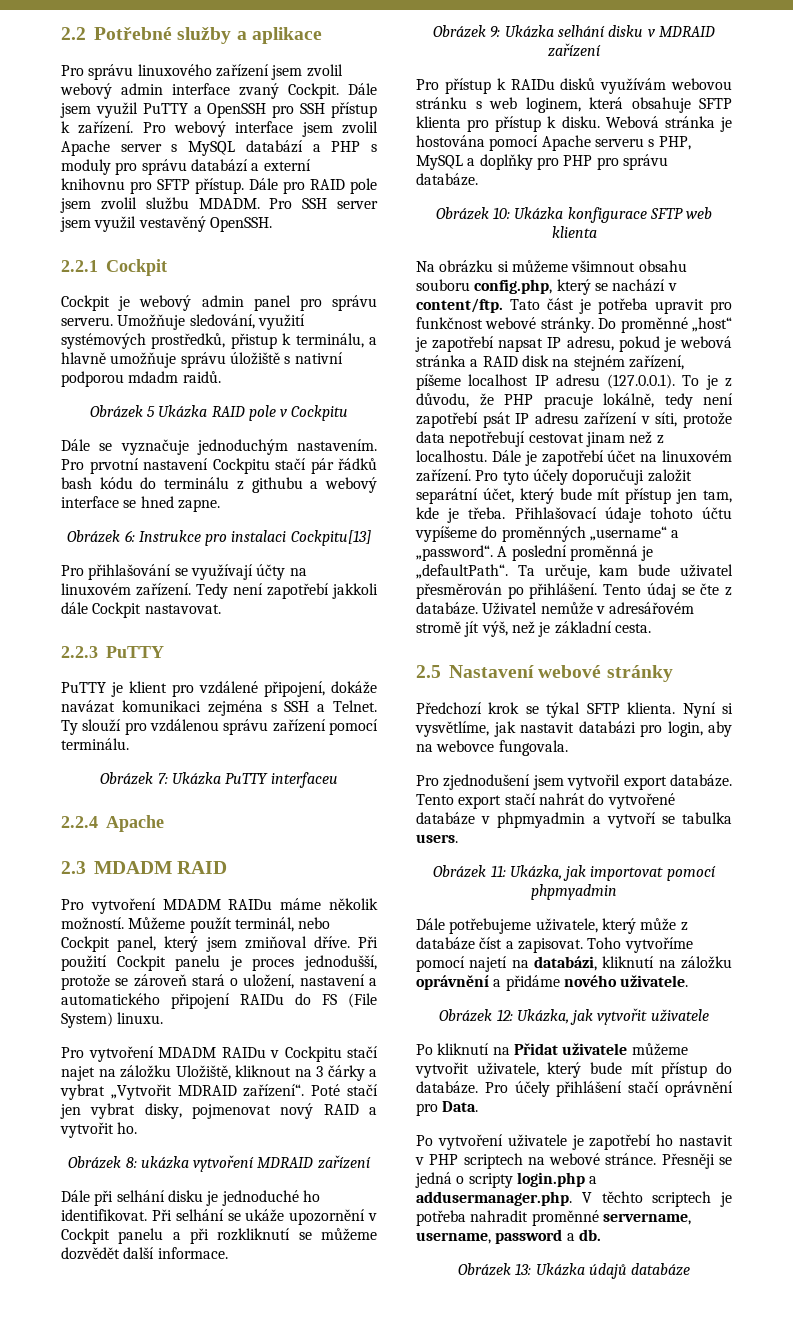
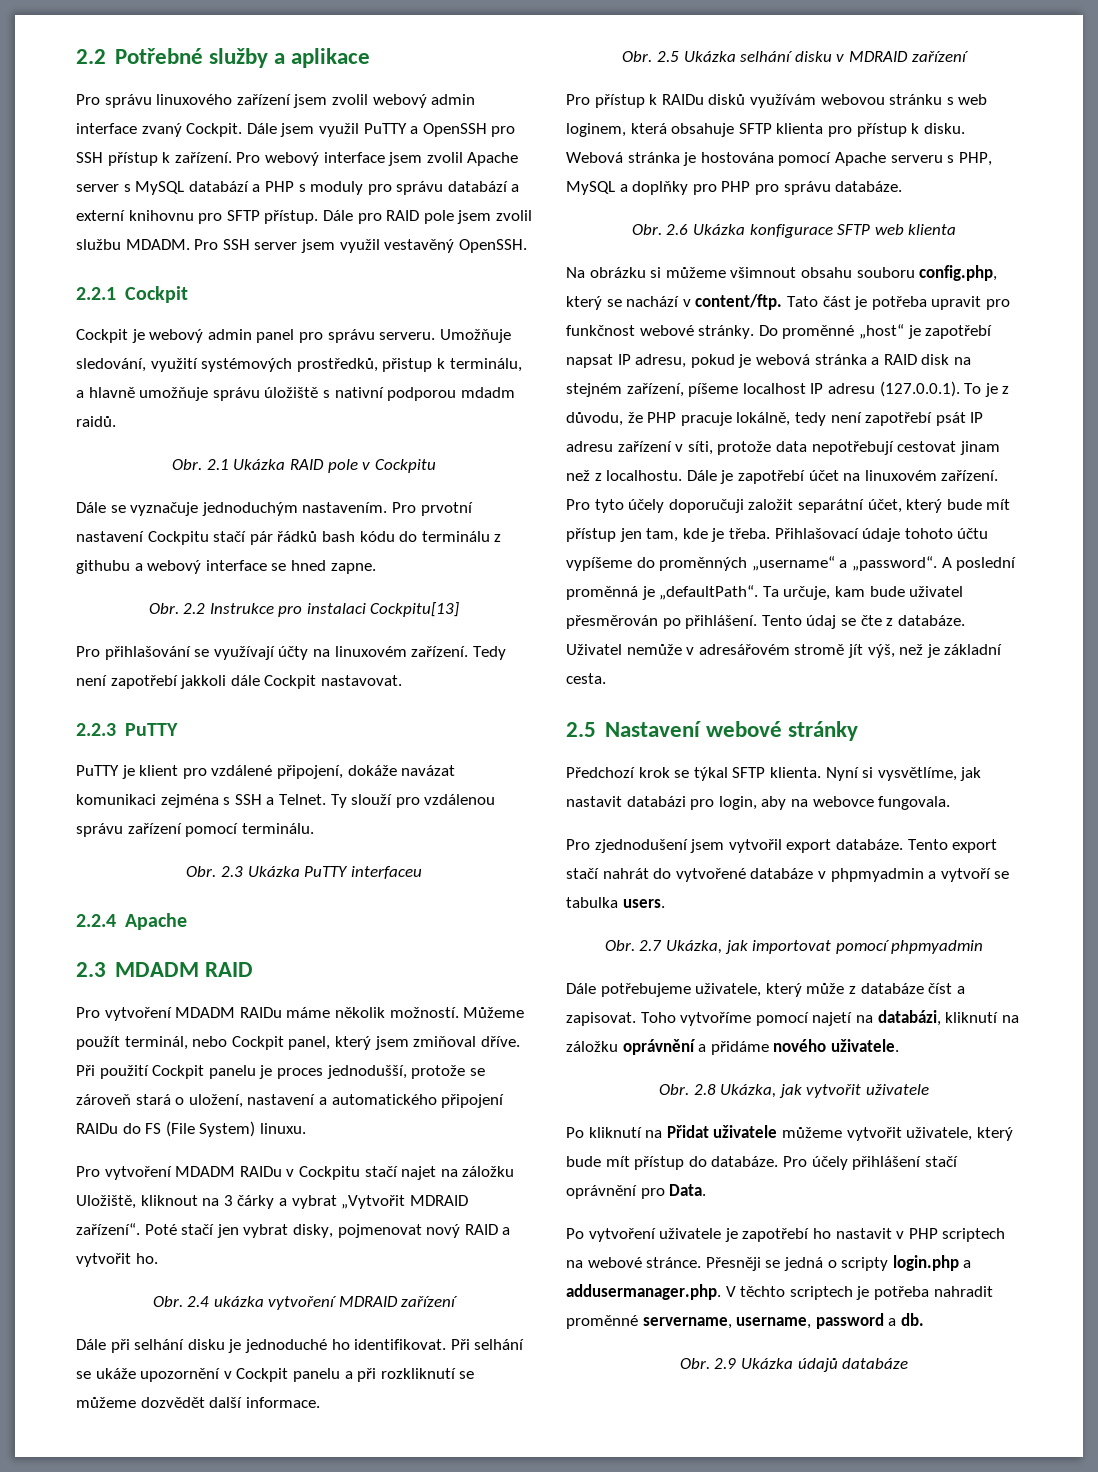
- Obrázek 5 Ukázka RAID pole v Cockpitu
+ Obr. 2.1 Ukázka RAID pole v Cockpitu
- Obrázek 6: Instrukce pro instalaci Cockpitu[13]
+ Obr. 2.2 Instrukce pro instalaci Cockpitu[13]
- Obrázek 7: Ukázka PuTTY interfaceu
+ Obr. 2.3 Ukázka PuTTY interfaceu
- Obrázek 8: ukázka vytvoření MDRAID zařízení
+ Obr. 2.4 ukázka vytvoření MDRAID zařízení
- Obrázek 9: Ukázka selhání disku v MDRAID zařízení
+ Obr. 2.5 Ukázka selhání disku v MDRAID zařízení
- Obrázek 10: Ukázka konfigurace SFTP web klienta
+ Obr. 2.6 Ukázka konfigurace SFTP web klienta
- Obrázek 11: Ukázka, jak importovat pomocí phpmyadmin
+ Obr. 2.7 Ukázka, jak importovat pomocí phpmyadmin
- Obrázek 12: Ukázka, jak vytvořit uživatele
+ Obr. 2.8 Ukázka, jak vytvořit uživatele
- Obrázek 13: Ukázka údajů databáze
+ Obr. 2.9 Ukázka údajů databáze

